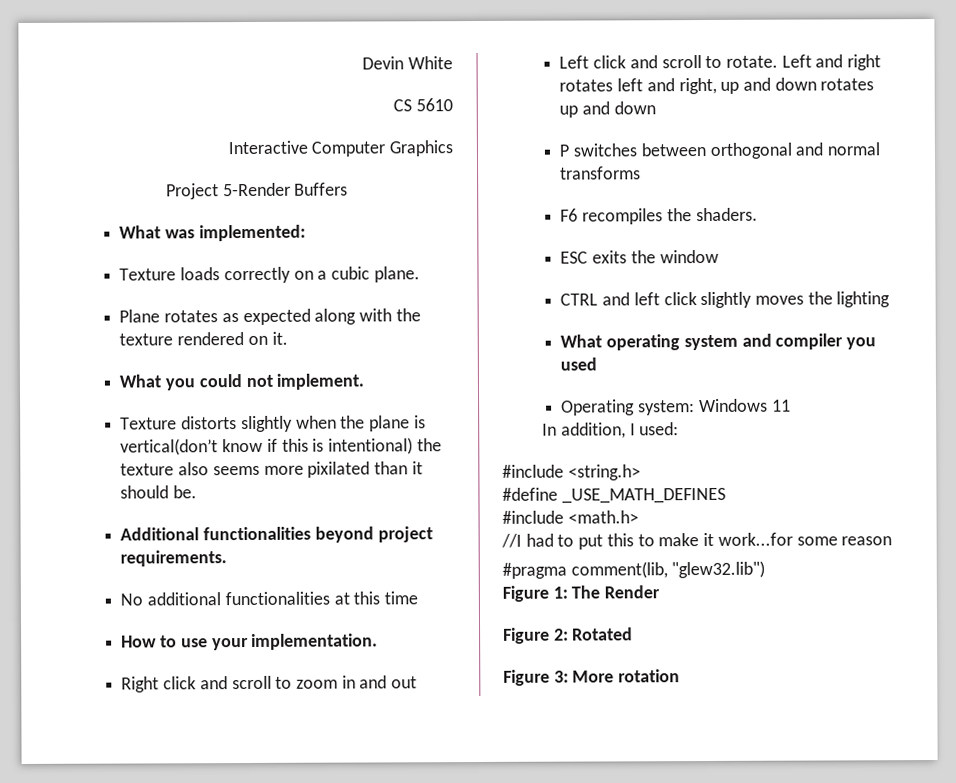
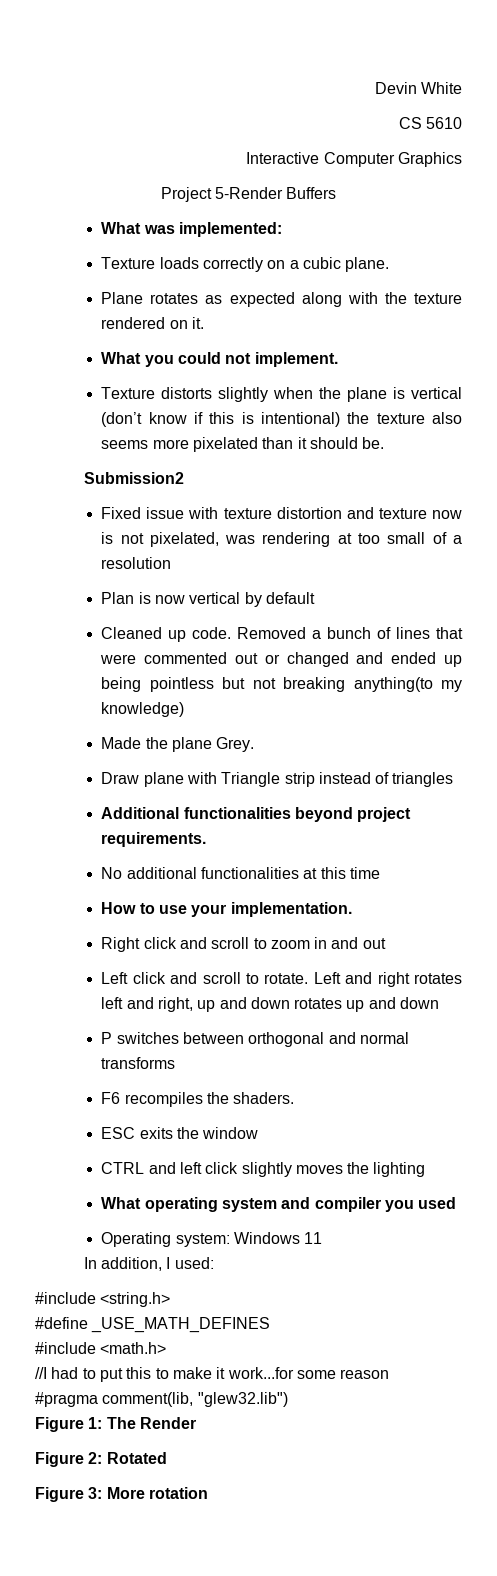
- Texture distorts slightly when the plane is vertical(don’t know if this is intentional) the texture also seems more pixilated than it should be.
+ Texture distorts slightly when the plane is vertical (don’t know if this is intentional) the texture also seems more pixelated than it should be.
+ Submission2
+ Fixed issue with texture distortion and texture now is not pixelated, was rendering at too small of a resolution
+ Plan is now vertical by default
+ Cleaned up code. Removed a bunch of lines that were commented out or changed and ended up being pointless but not breaking anything(to my knowledge)
+ Made the plane Grey.
+ Draw plane with Triangle strip instead of triangles

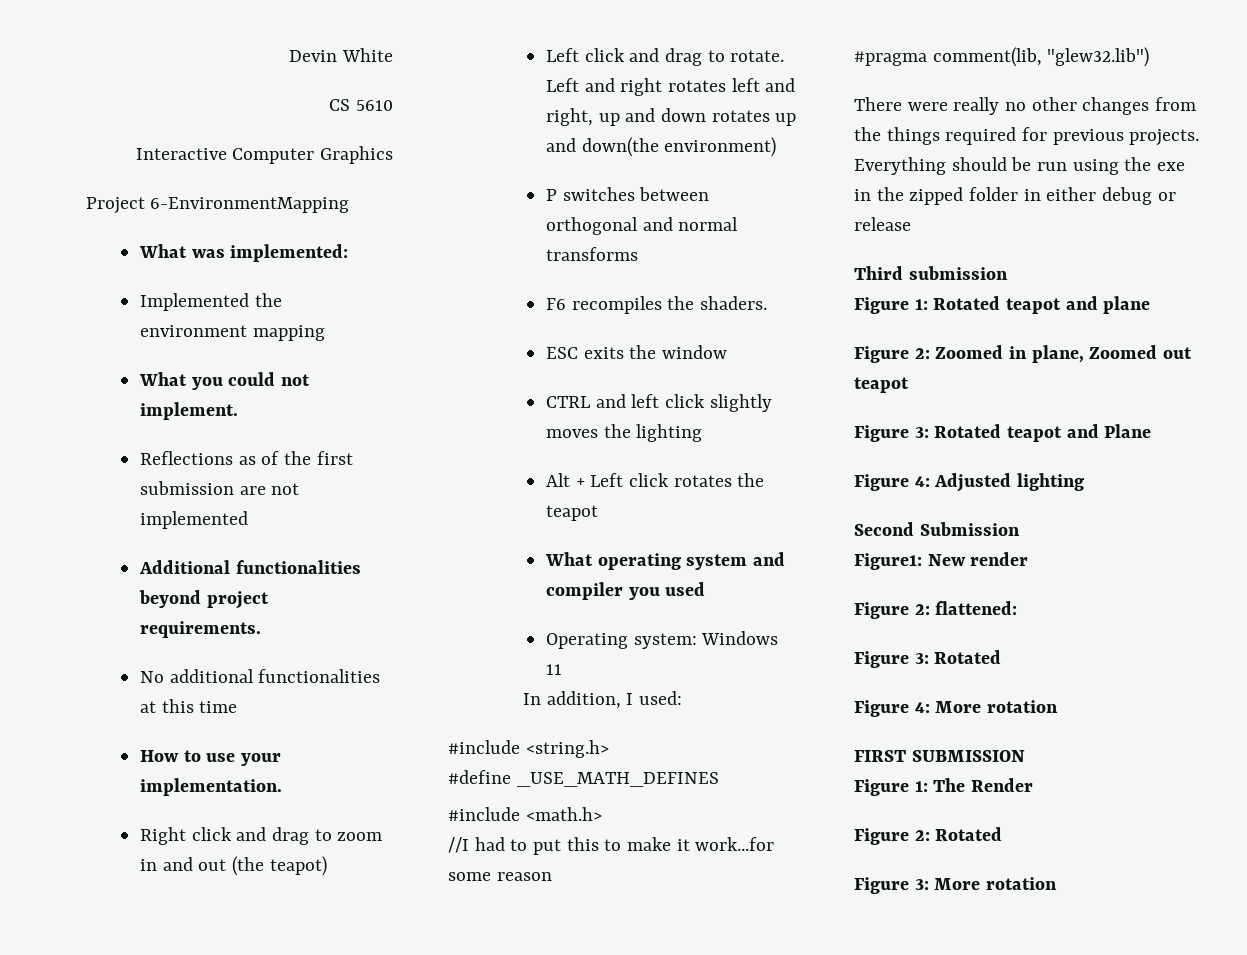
- Project 5-Render Buffers
+ Project 6-EnvironmentMapping
- Texture loads correctly on a cubic plane.
- Plane rotates as expected along with the texture rendered on it.
+ Implemented the environment mapping
- Texture distorts slightly when the plane is vertical (don’t know if this is intentional) the texture also seems more pixelated than it should be.
- Submission2
- Fixed issue with texture distortion and texture now is not pixelated, was rendering at too small of a resolution
- Plan is now vertical by default
- Cleaned up code. Removed a bunch of lines that were commented out or changed and ended up being pointless but not breaking anything(to my knowledge)
- Made the plane Grey.
- Draw plane with Triangle strip instead of triangles
+ Reflections as of the first submission are not implemented
- Right click and scroll to zoom in and out
+ Right click and drag to zoom in and out (the teapot)
- Left click and scroll to rotate.
+ Left click and drag to rotate.
- Left and right rotates left and right, up and down rotates up and down
+ Left and right rotates left and right, up and down rotates up and down(the environment)
+ Alt + Left click rotates the teapot
+ There were really no other changes from the things required for previous projects. Everything should be run using the exe in the zipped folder in either debug or release
+ Third submission
+ Figure 1: Rotated teapot and plane
+ Figure 2: Zoomed in plane, Zoomed out teapot
+ Figure 3: Rotated teapot and Plane
+ Figure 4: Adjusted lighting
+ Second Submission
+ Figure1: New render
+ Figure 2: flattened:
+ Figure 3: Rotated
+ Figure 4: More rotation
+ FIRST SUBMISSION

